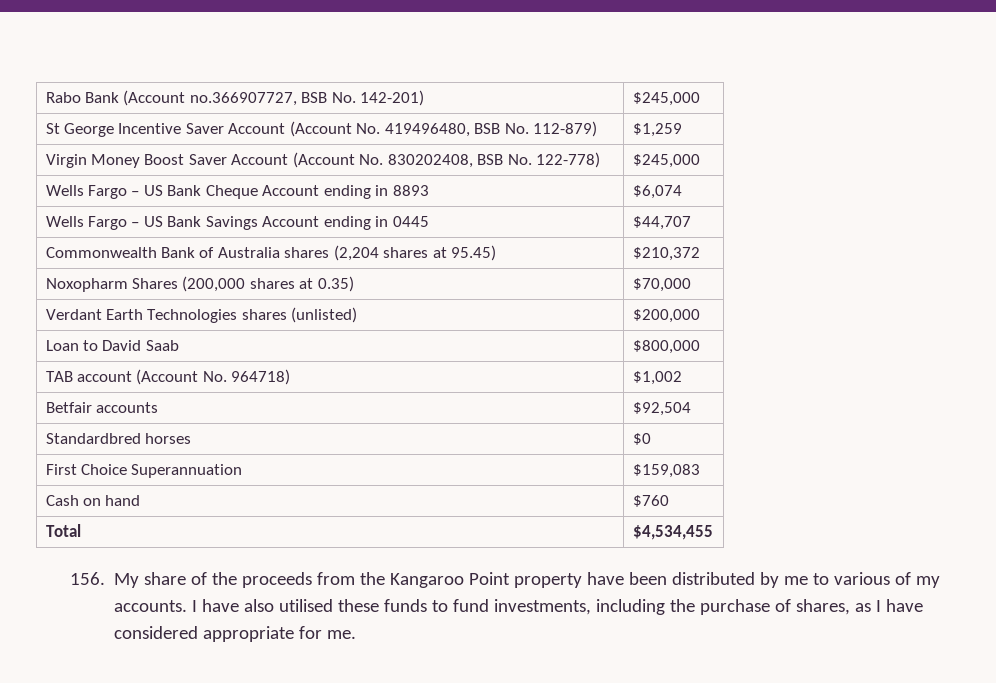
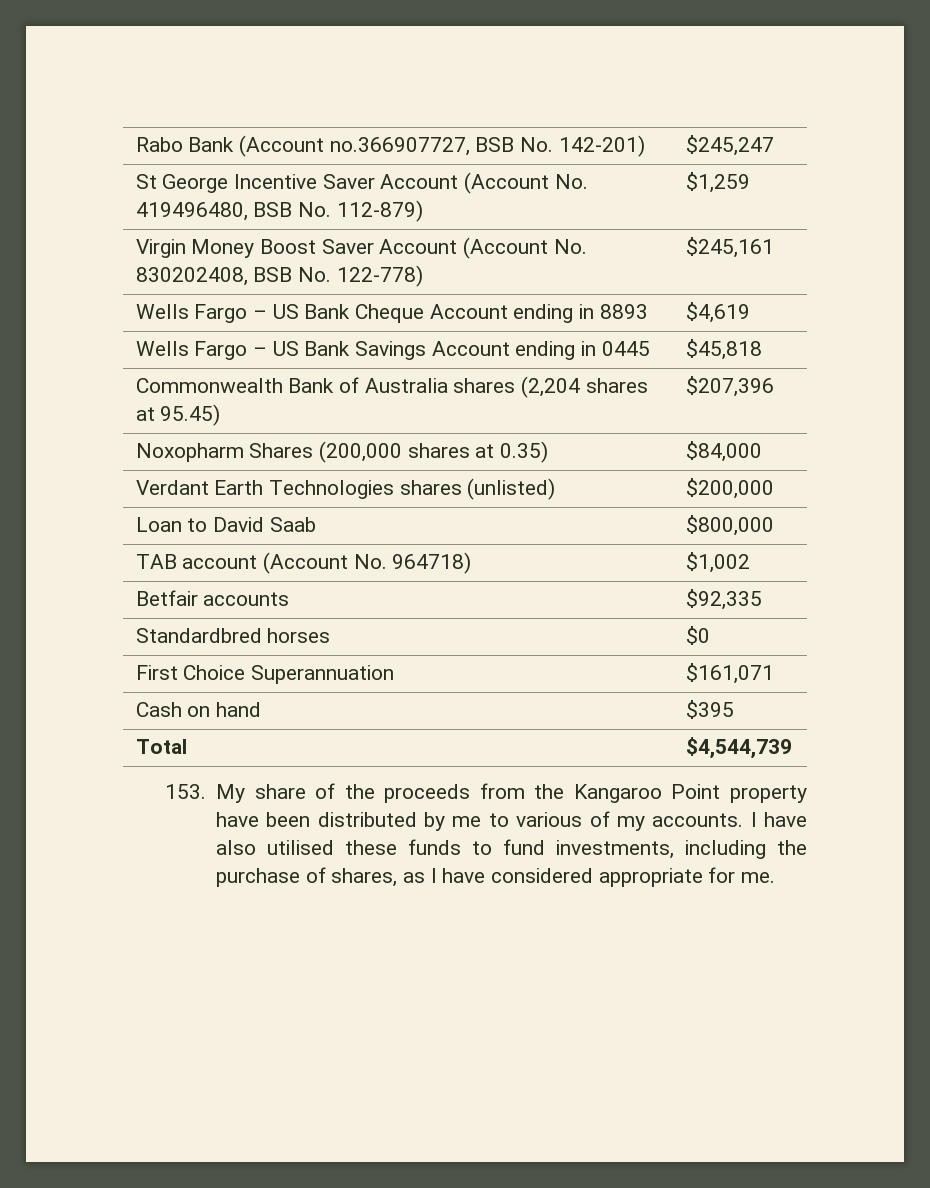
- Rabo Bank (Account no.366907727, BSB No. 142-201) | $245,000
+ Rabo Bank (Account no.366907727, BSB No. 142-201) | $245,247
- Virgin Money Boost Saver Account (Account No. 830202408, BSB No. 122-778) | $245,000
+ Virgin Money Boost Saver Account (Account No. 830202408, BSB No. 122-778) | $245,161
- Wells Fargo – US Bank Cheque Account ending in 8893 | $6,074
+ Wells Fargo – US Bank Cheque Account ending in 8893 | $4,619
- Wells Fargo – US Bank Savings Account ending in 0445 | $44,707
+ Wells Fargo – US Bank Savings Account ending in 0445 | $45,818
- Commonwealth Bank of Australia shares (2,204 shares at 95.45) | $210,372
+ Commonwealth Bank of Australia shares (2,204 shares at 95.45) | $207,396
- Noxopharm Shares (200,000 shares at 0.35) | $70,000
+ Noxopharm Shares (200,000 shares at 0.35) | $84,000
- Betfair accounts | $92,504
+ Betfair accounts | $92,335
- First Choice Superannuation | $159,083
+ First Choice Superannuation | $161,071
- Cash on hand | $760
+ Cash on hand | $395
- Total | $4,534,455
- 156. My share of the proceeds from the Kangaroo Point property have been distributed by me to various of my accounts.
+ Total | $4,544,739
+ 153. My share of the proceeds from the Kangaroo Point property have been distributed by me to various of my accounts.

